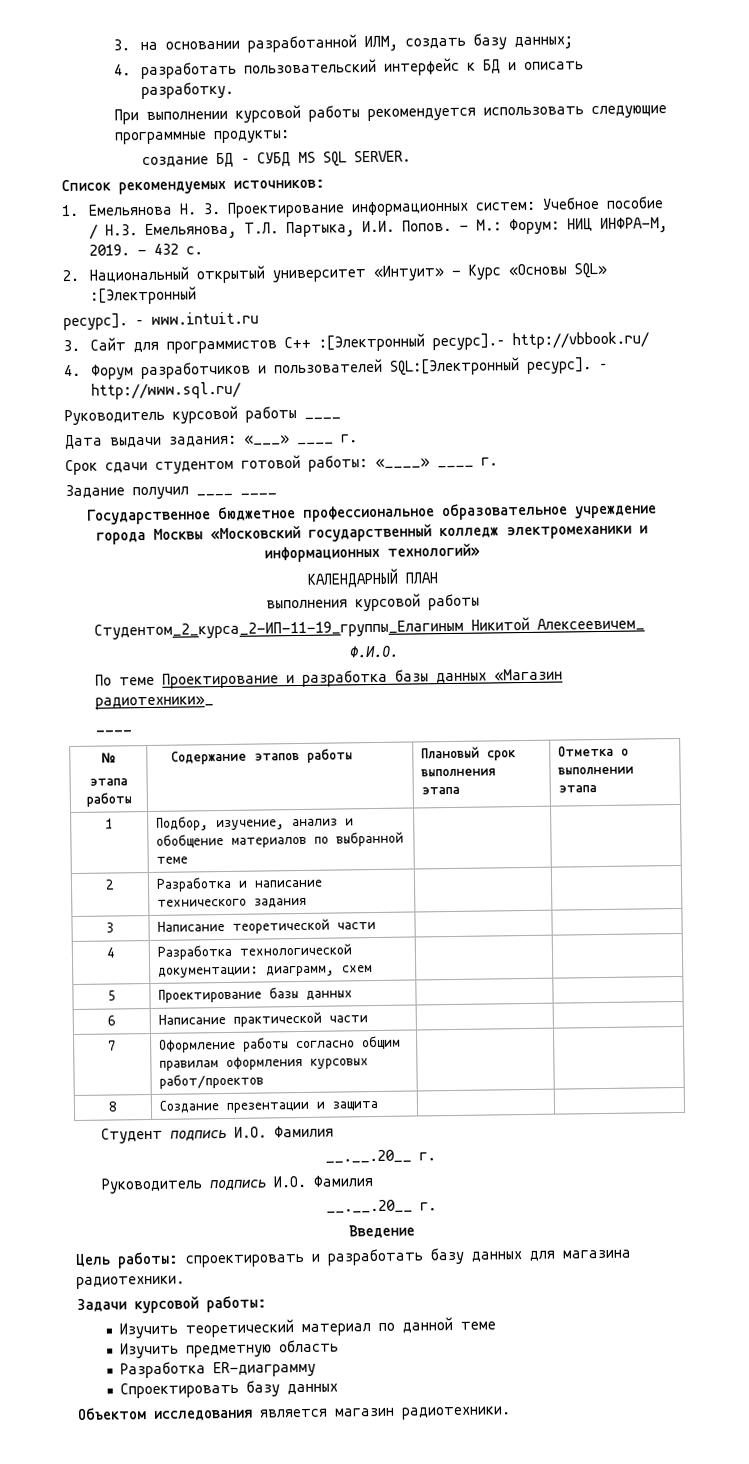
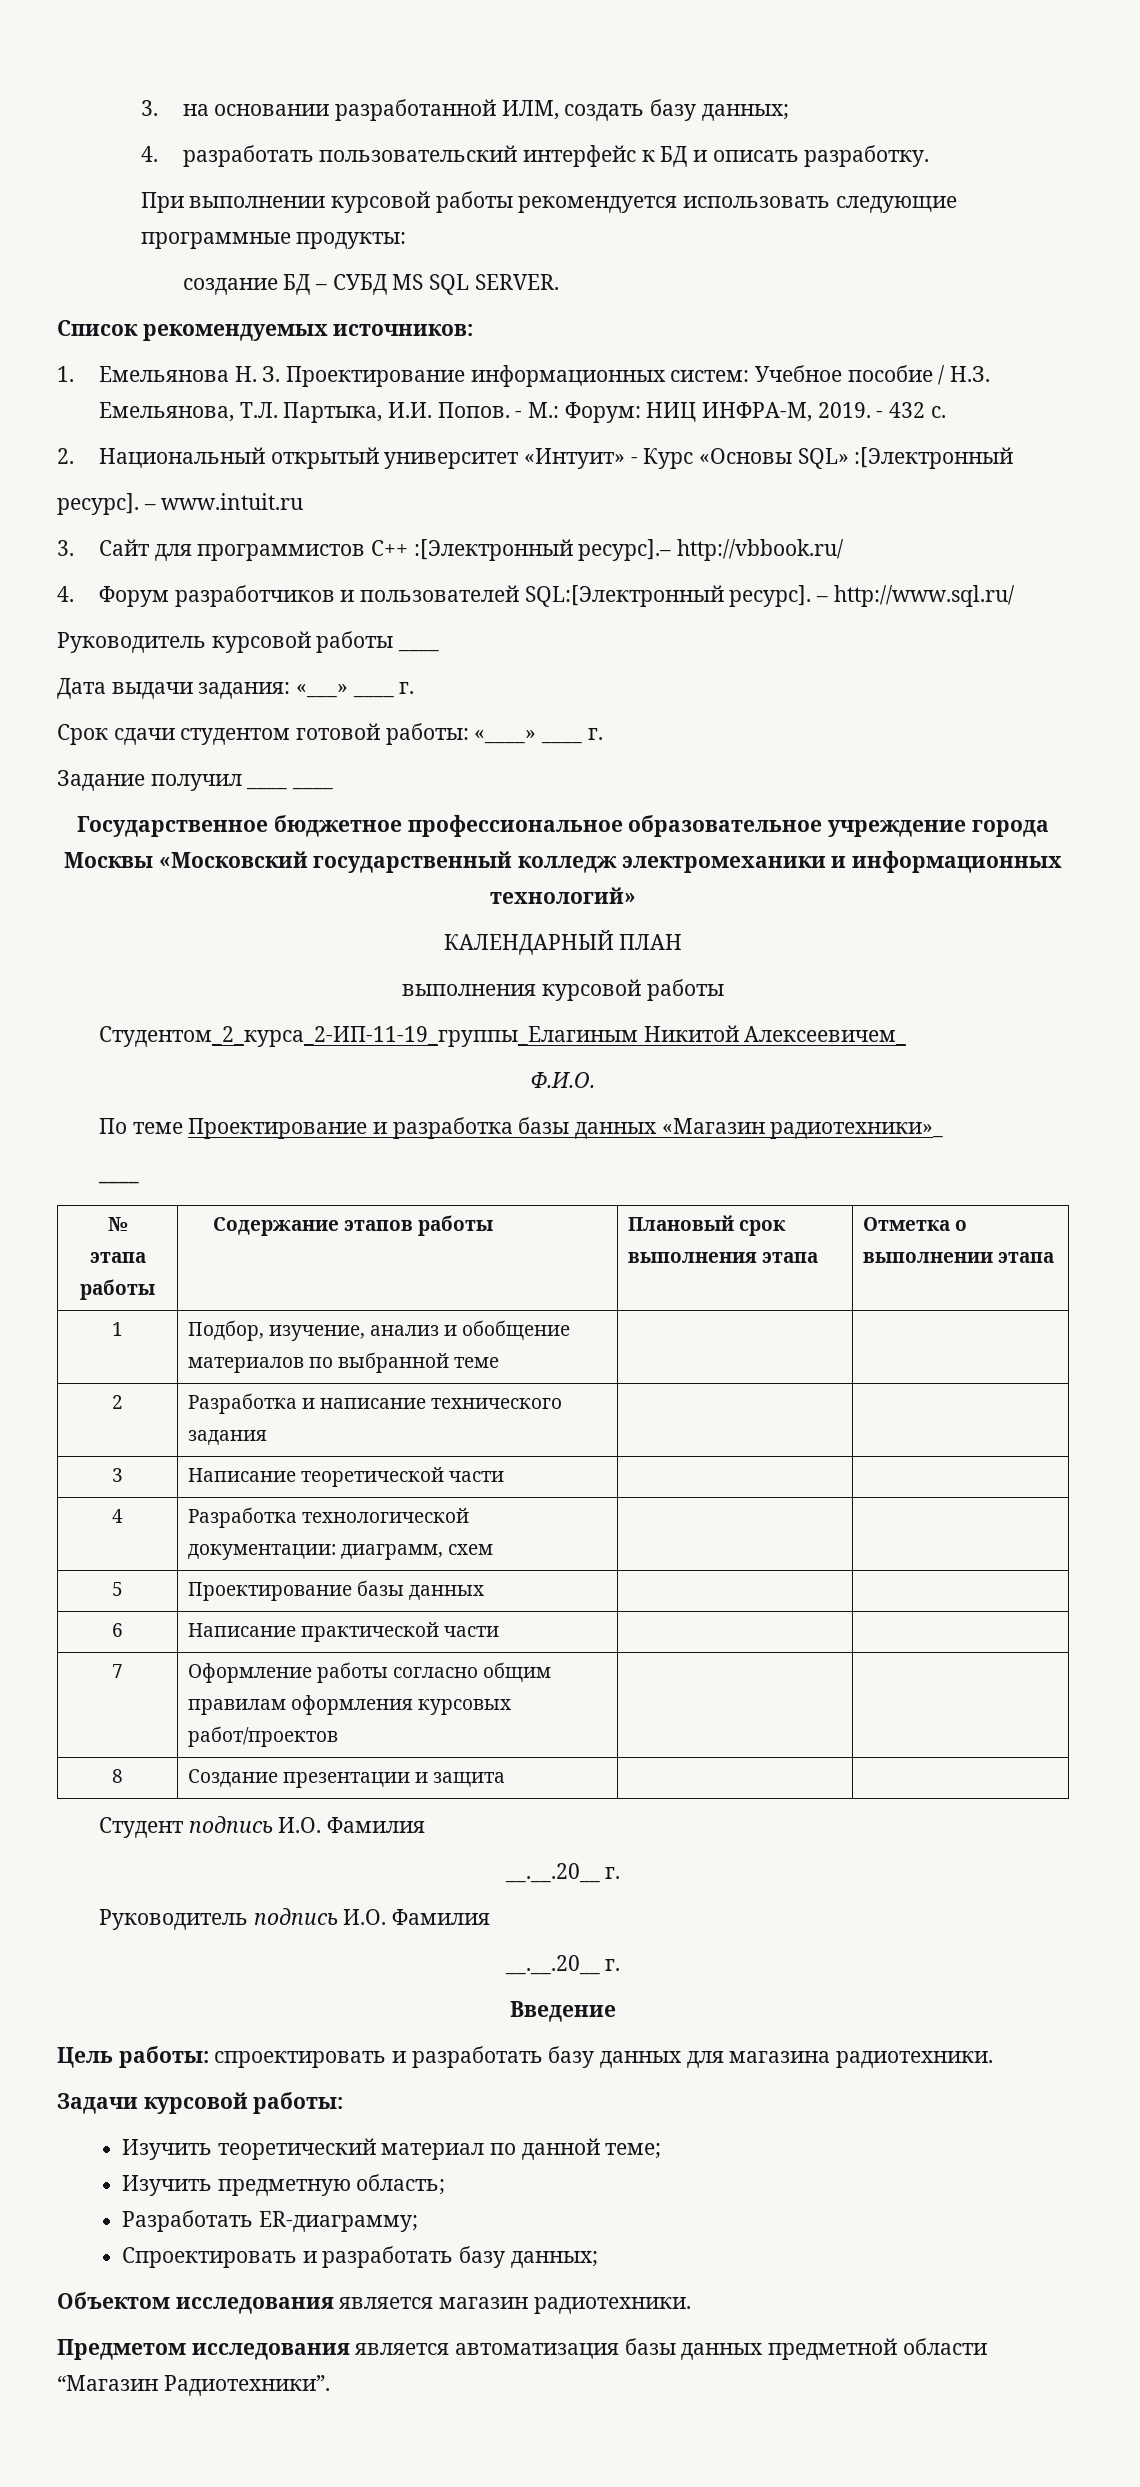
- Изучить теоретический материал по данной теме
+ Изучить теоретический материал по данной теме;
- Изучить предметную область
- Разработка ER-диаграмму
- Спроектировать базу данных
+ Изучить предметную область;
+ Разработать ER-диаграмму;
+ Спроектировать и разработать базу данных;
+ Предметом исследования является автоматизация базы данных предметной области “Магазин Радиотехники”.

